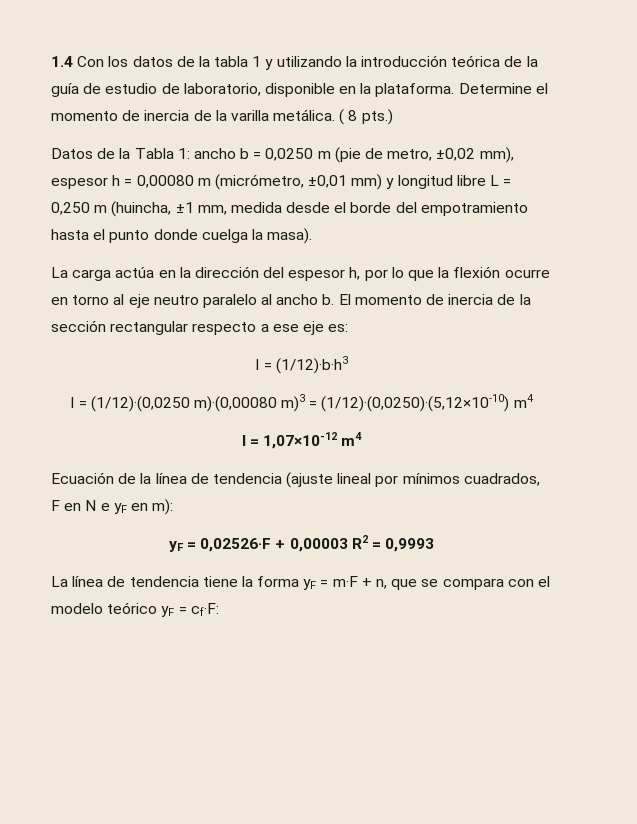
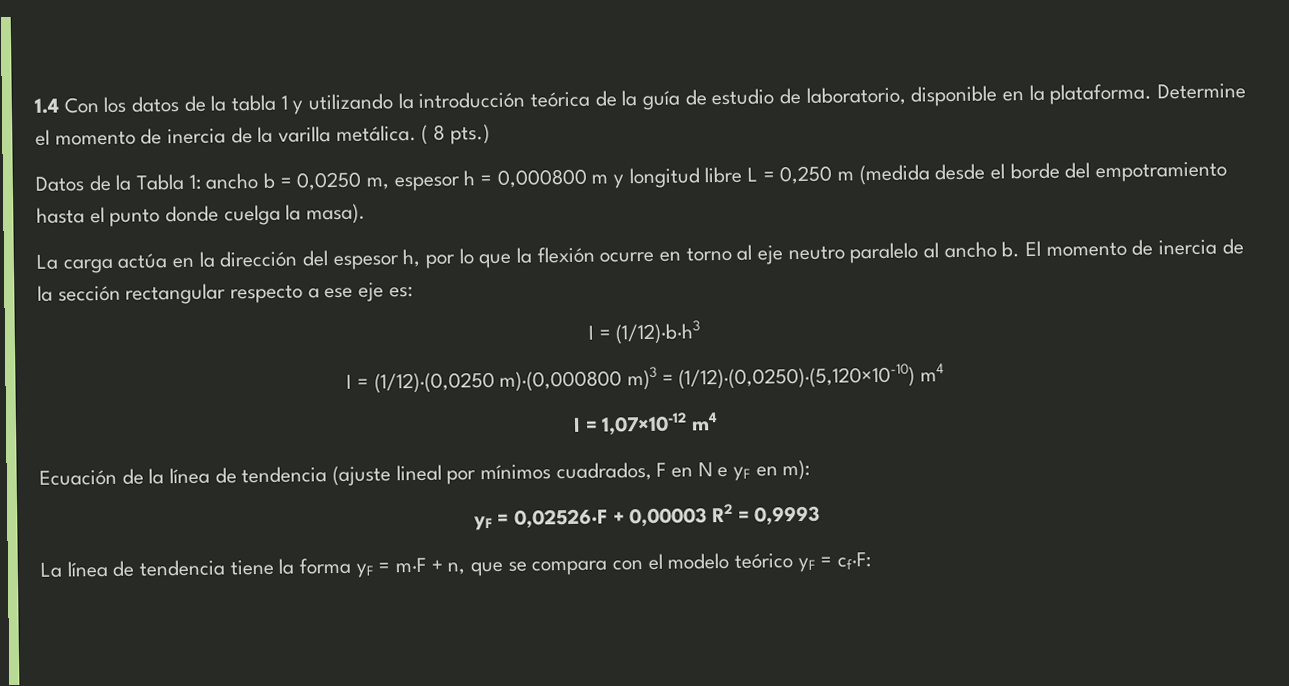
- Datos de la Tabla 1: ancho b = 0,0250 m (pie de metro, ±0,02 mm), espesor h = 0,00080 m (micrómetro, ±0,01 mm) y longitud libre L = 0,250 m (huincha, ±1 mm, medida desde el borde del empotramiento hasta el punto donde cuelga la masa).
+ Datos de la Tabla 1: ancho b = 0,0250 m, espesor h = 0,000800 m y longitud libre L = 0,250 m (medida desde el borde del empotramiento hasta el punto donde cuelga la masa).
- I = (1/12)·(0,0250 m)·(0,00080 m)3 = (1/12)·(0,0250)·(5,12×10-10) m4
+ I = (1/12)·(0,0250 m)·(0,000800 m)3 = (1/12)·(0,0250)·(5,120×10-10) m4

